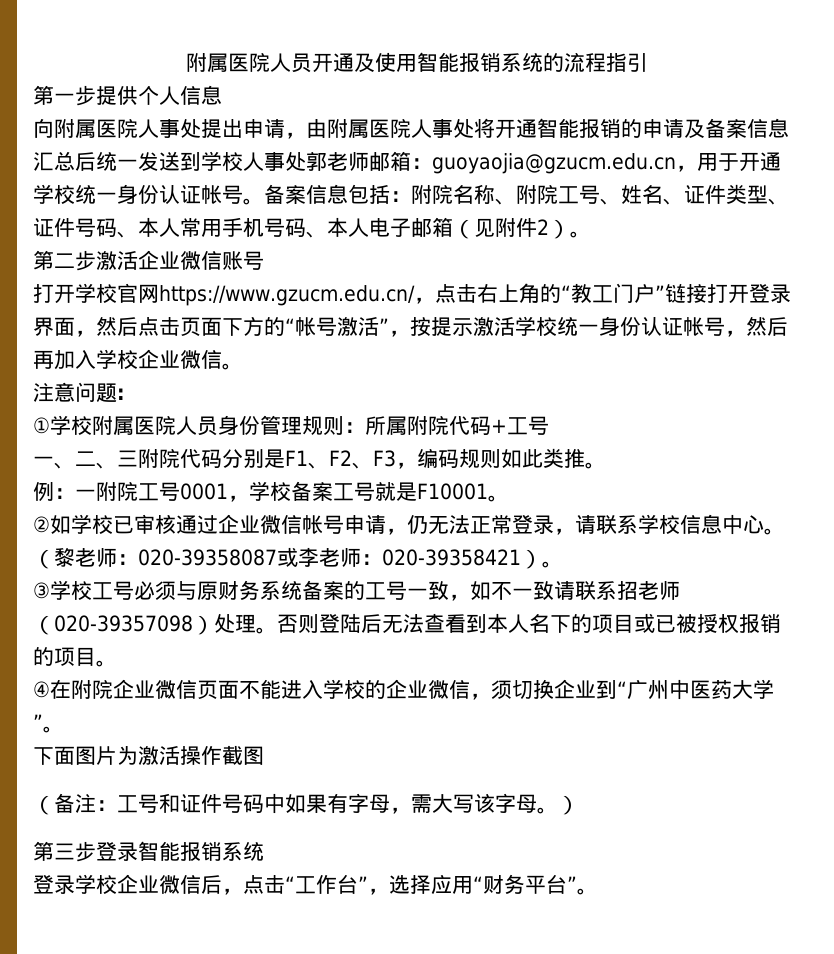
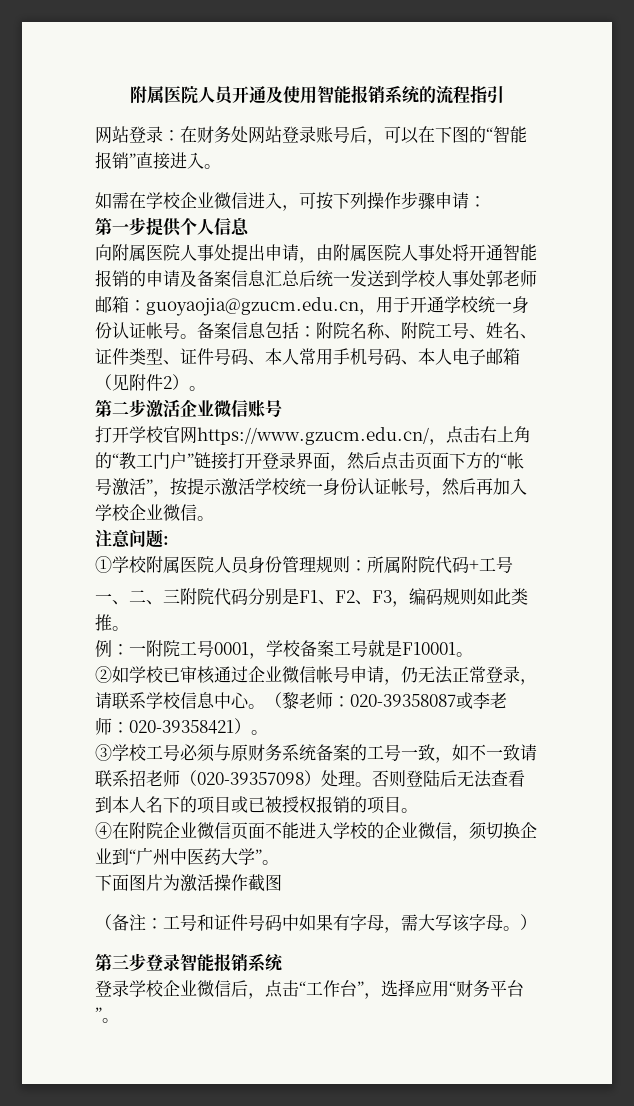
+ 网站登录：在财务处网站登录账号后，可以在下图的“智能报销”直接进入。
+ 如需在学校企业微信进入，可按下列操作步骤申请：

